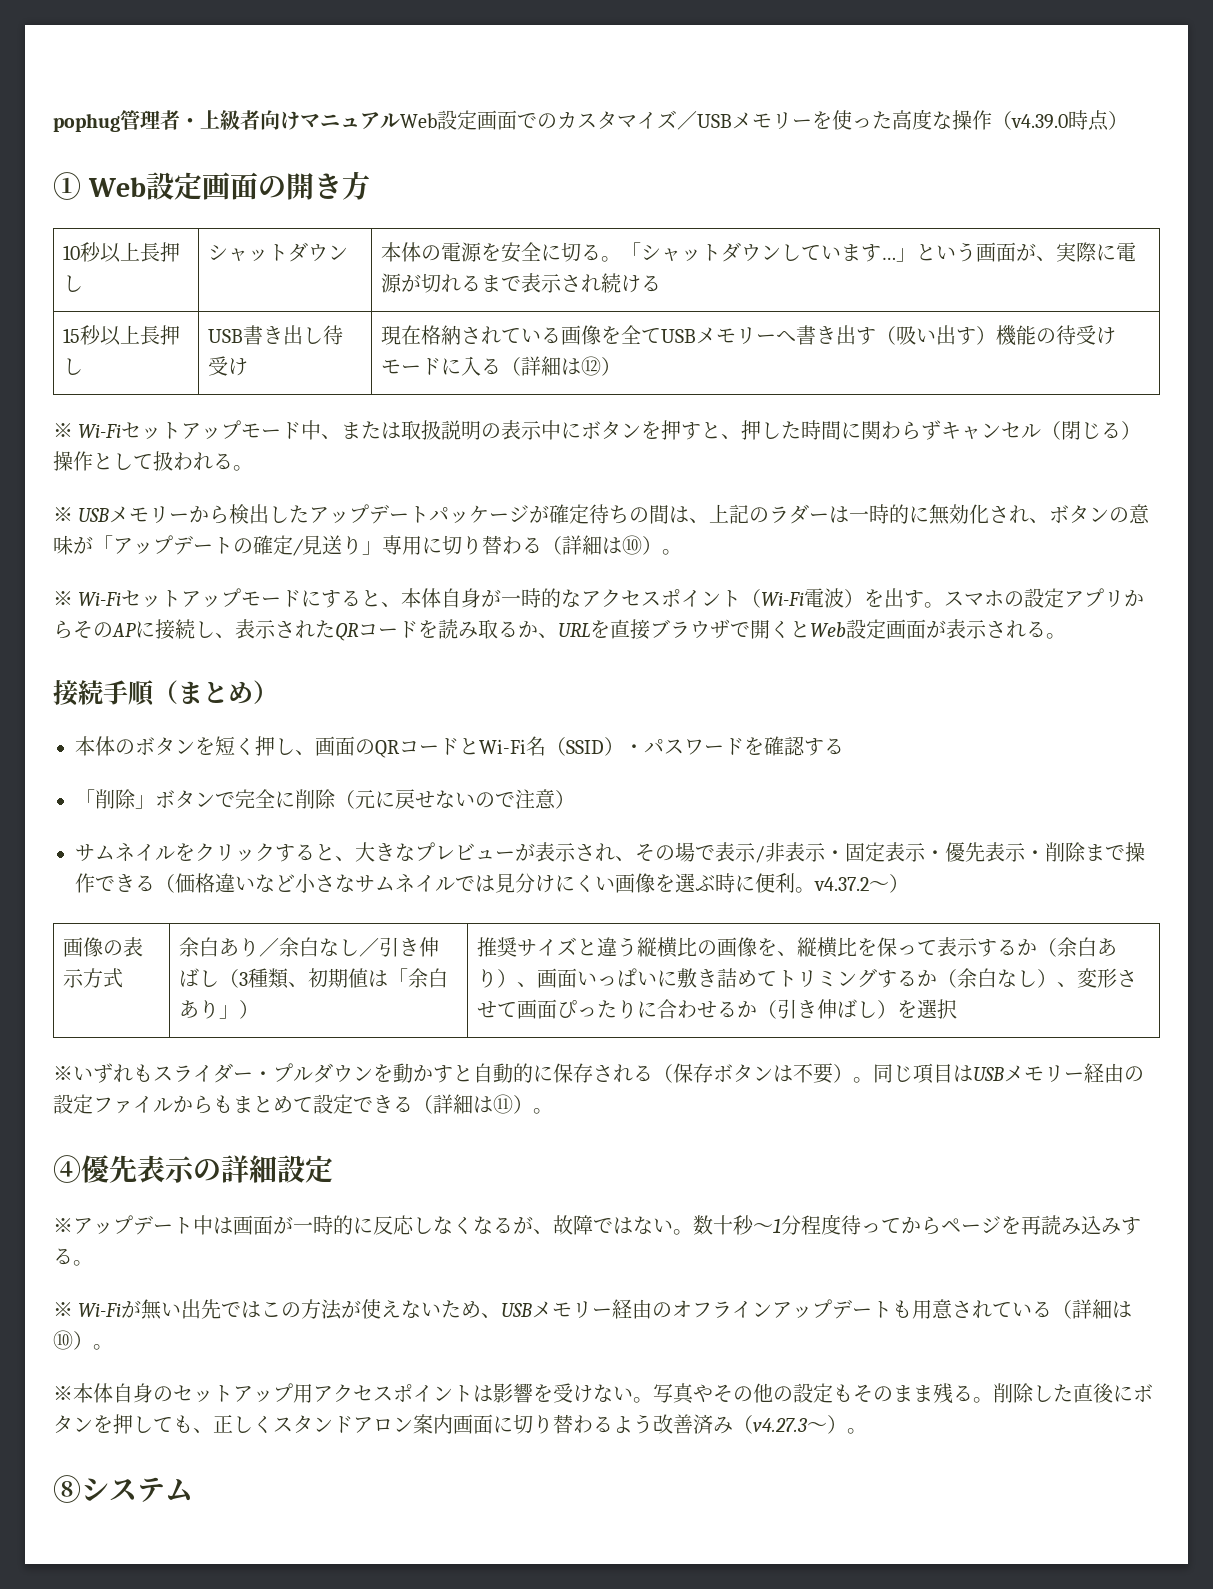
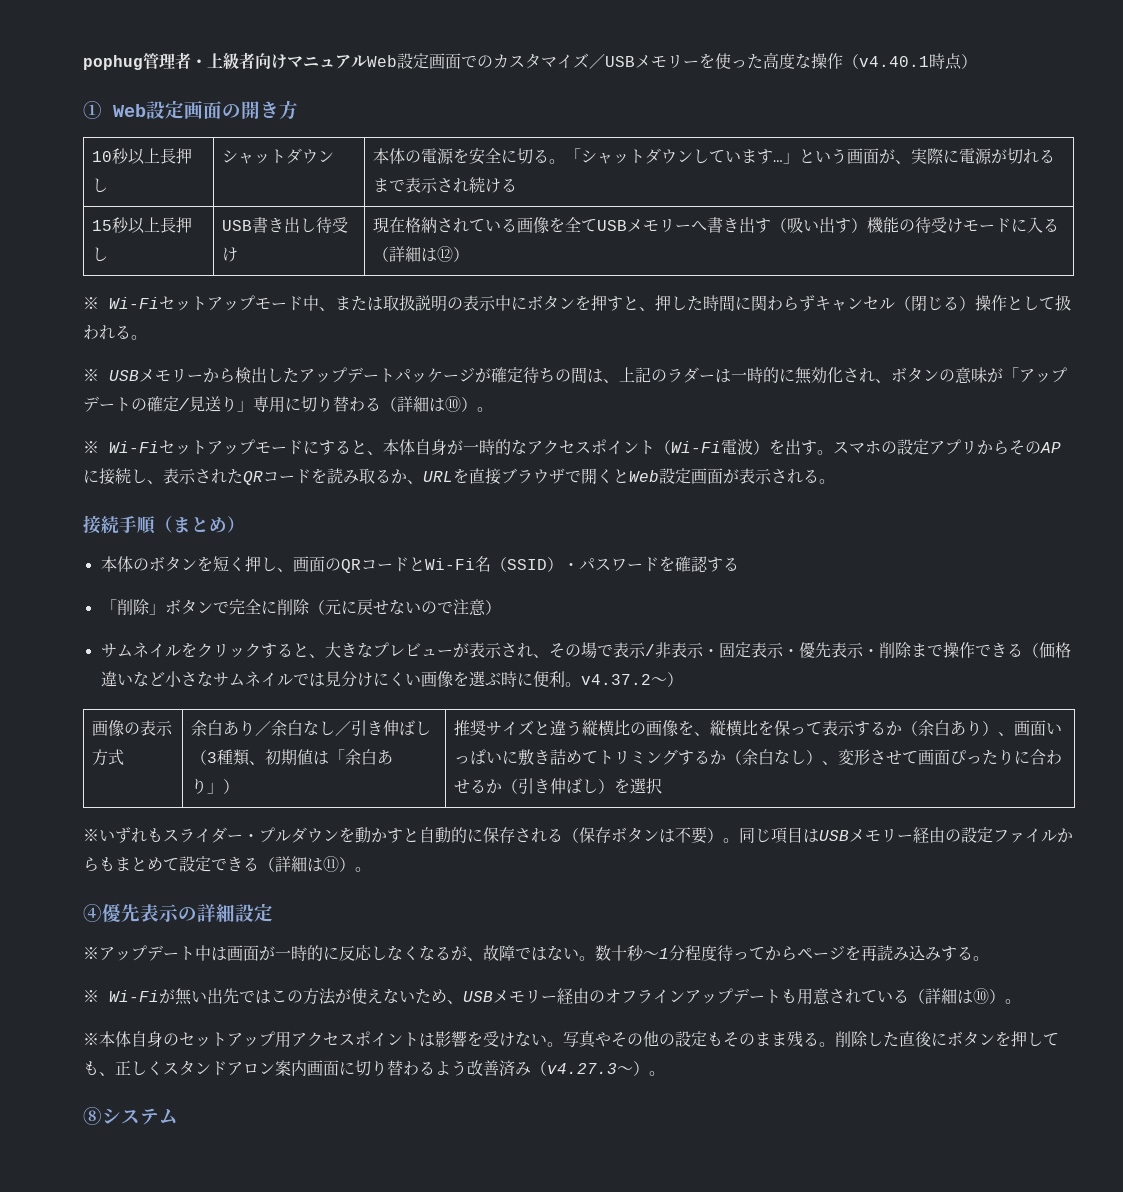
- pophug管理者・上級者向けマニュアルWeb設定画面でのカスタマイズ／USBメモリーを使った高度な操作（v4.39.0時点）
+ pophug管理者・上級者向けマニュアルWeb設定画面でのカスタマイズ／USBメモリーを使った高度な操作（v4.40.1時点）

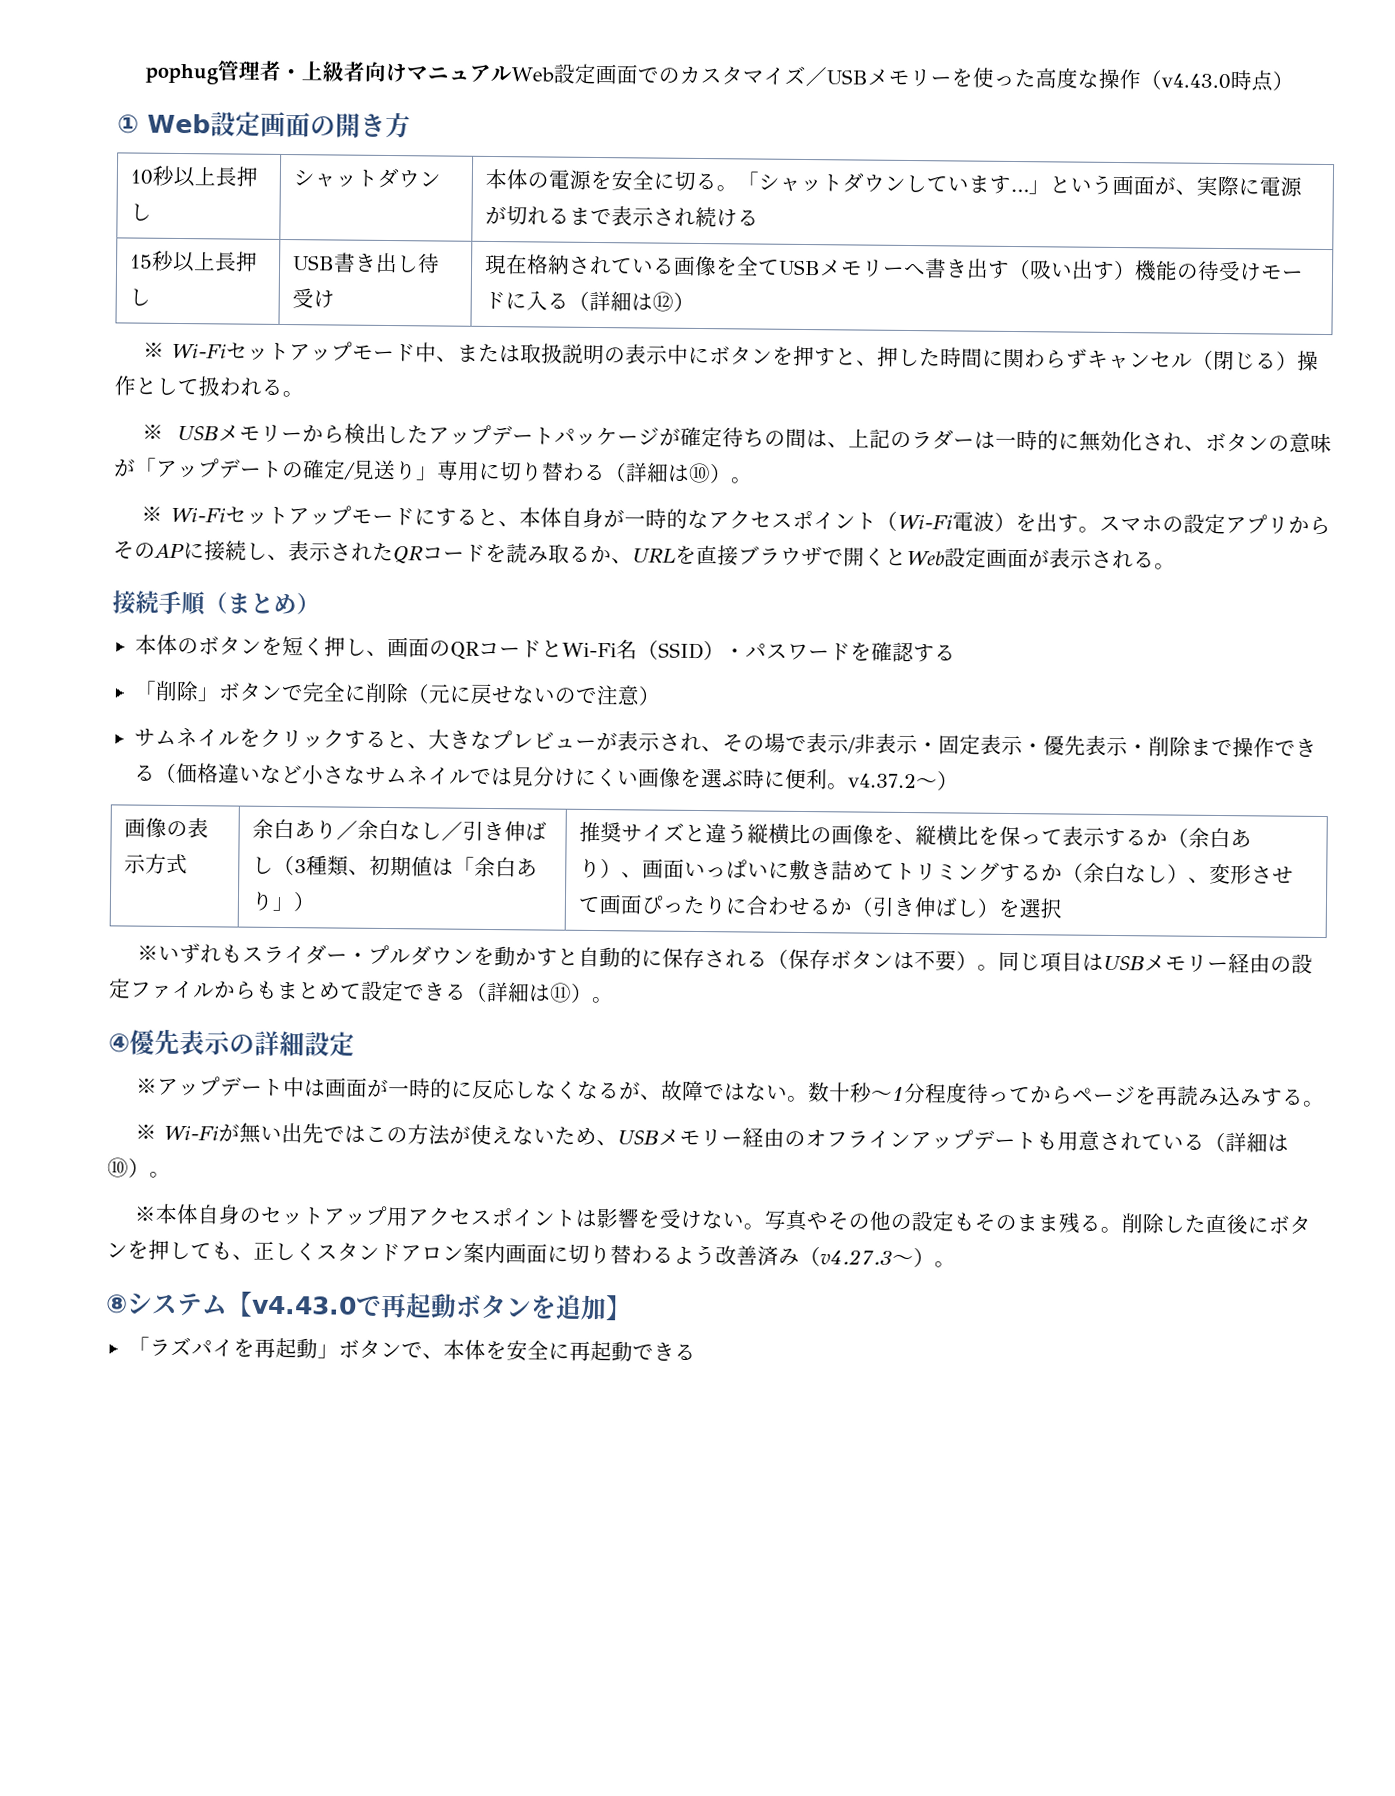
- pophug管理者・上級者向けマニュアルWeb設定画面でのカスタマイズ／USBメモリーを使った高度な操作（v4.40.1時点）
+ pophug管理者・上級者向けマニュアルWeb設定画面でのカスタマイズ／USBメモリーを使った高度な操作（v4.43.0時点）
- ⑧システム
+ ⑧システム【v4.43.0で再起動ボタンを追加】
+ 「ラズパイを再起動」ボタンで、本体を安全に再起動できる

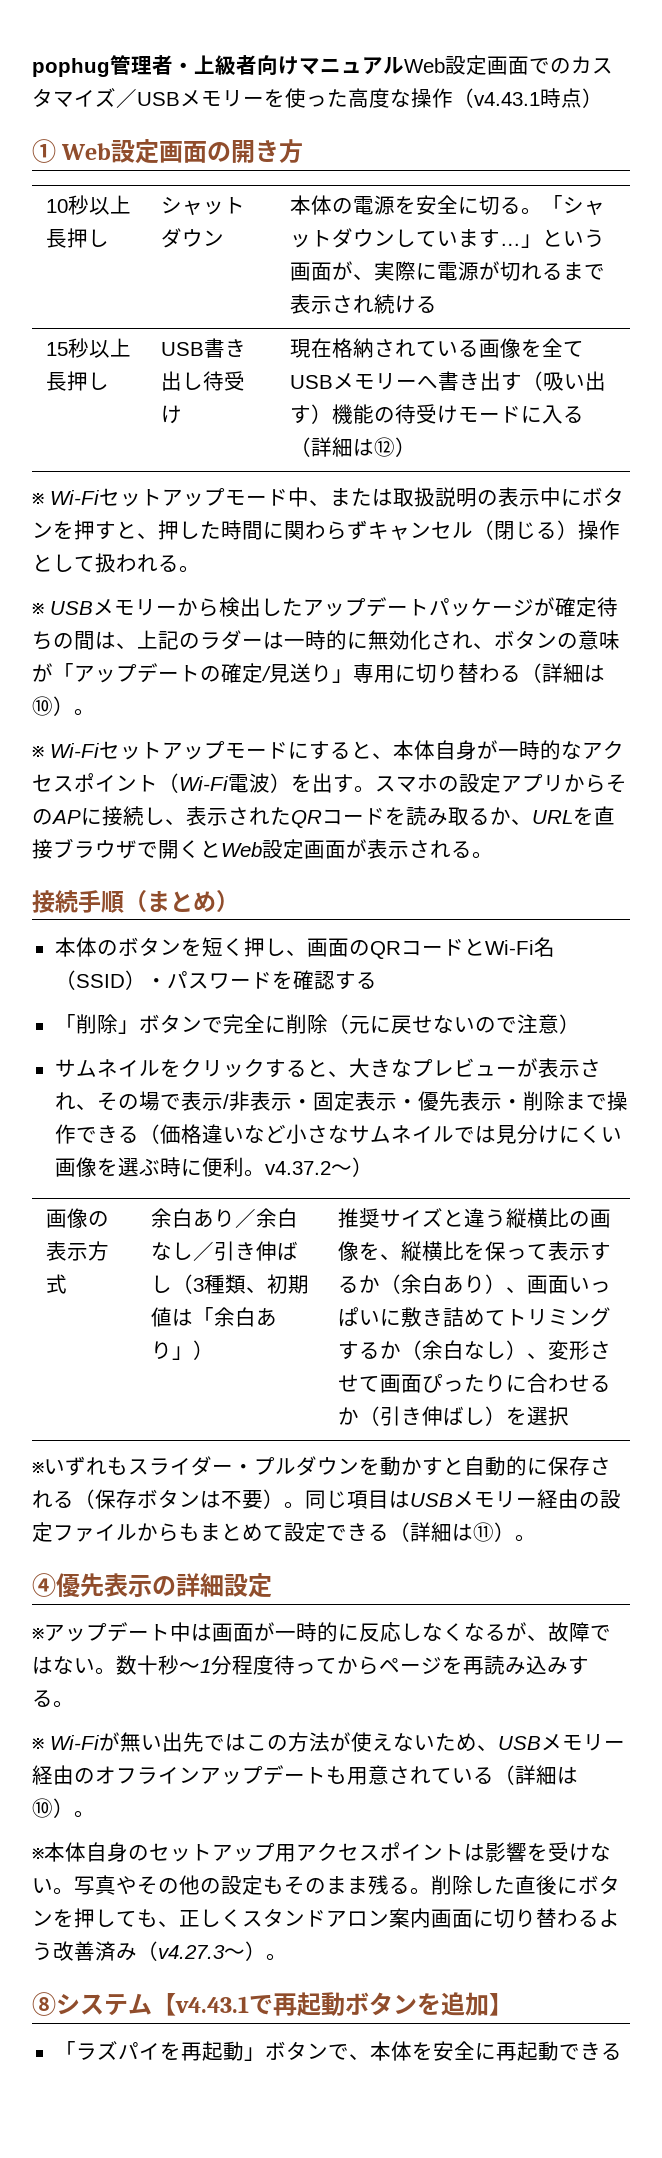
- pophug管理者・上級者向けマニュアルWeb設定画面でのカスタマイズ／USBメモリーを使った高度な操作（v4.43.0時点）
+ pophug管理者・上級者向けマニュアルWeb設定画面でのカスタマイズ／USBメモリーを使った高度な操作（v4.43.1時点）
- ⑧システム【v4.43.0で再起動ボタンを追加】
+ ⑧システム【v4.43.1で再起動ボタンを追加】

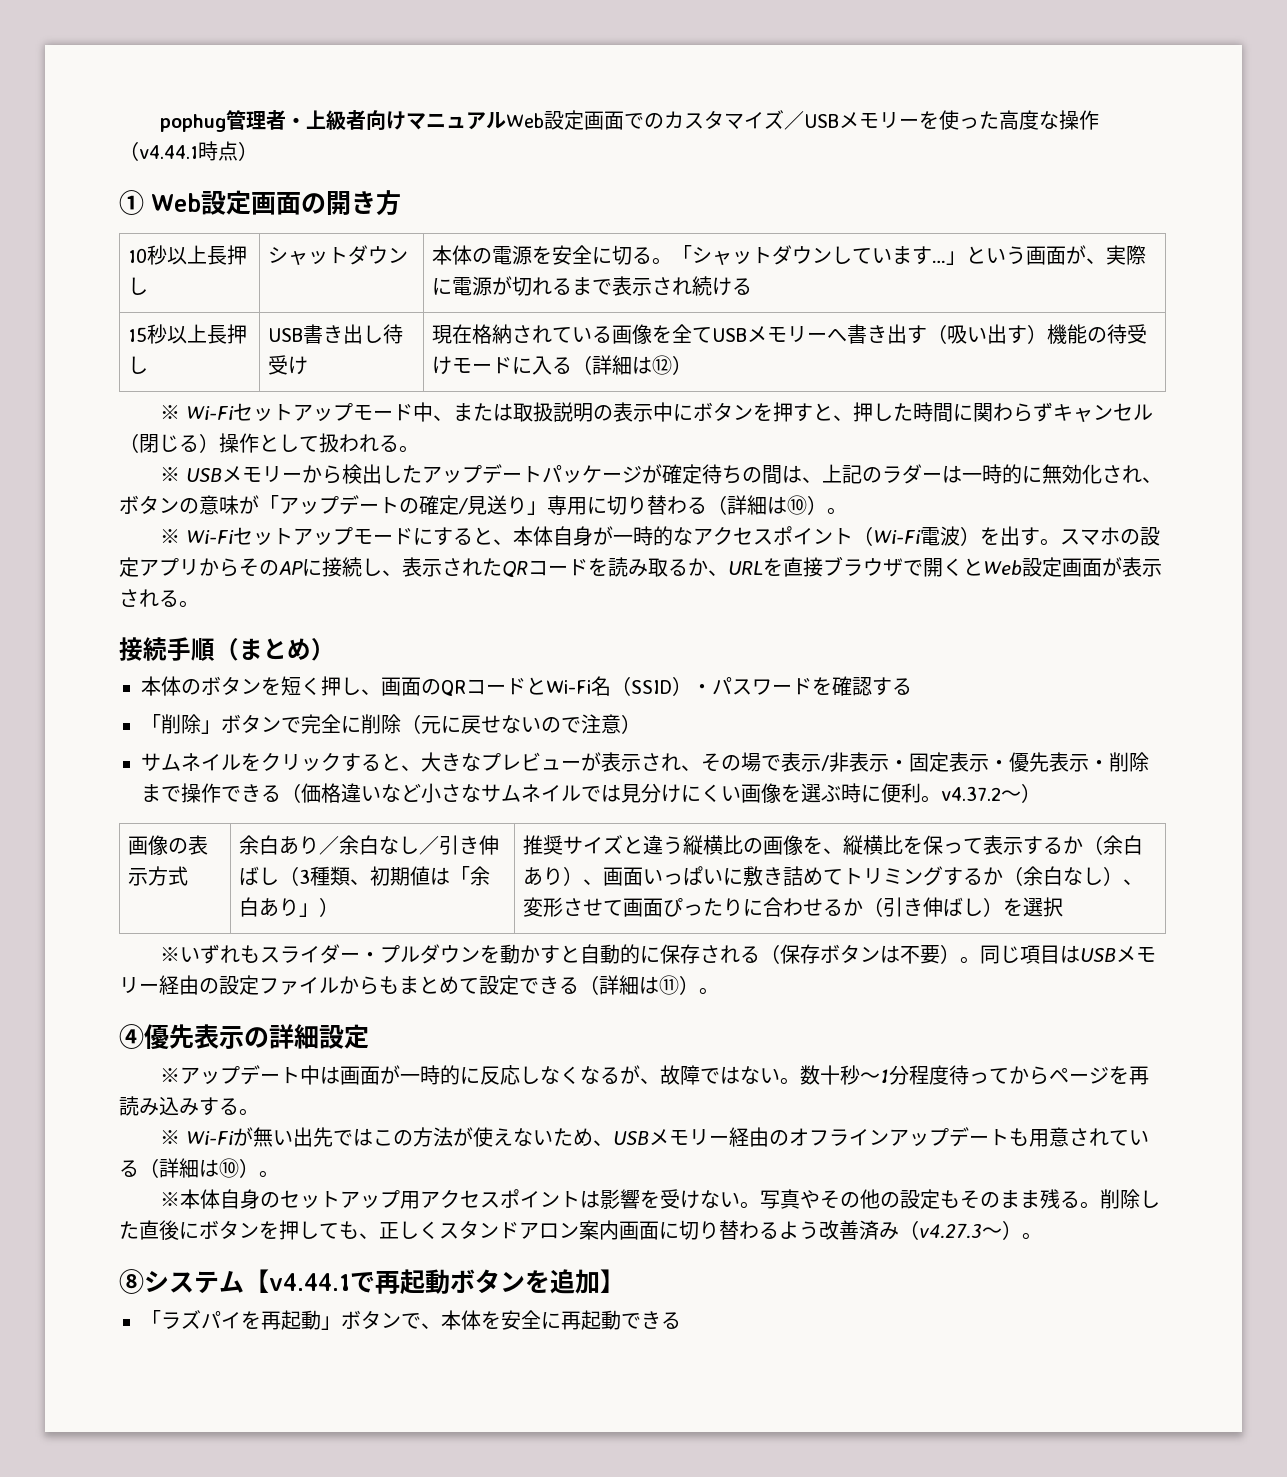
- pophug管理者・上級者向けマニュアルWeb設定画面でのカスタマイズ／USBメモリーを使った高度な操作（v4.43.1時点）
+ pophug管理者・上級者向けマニュアルWeb設定画面でのカスタマイズ／USBメモリーを使った高度な操作（v4.44.1時点）
- ⑧システム【v4.43.1で再起動ボタンを追加】
+ ⑧システム【v4.44.1で再起動ボタンを追加】

